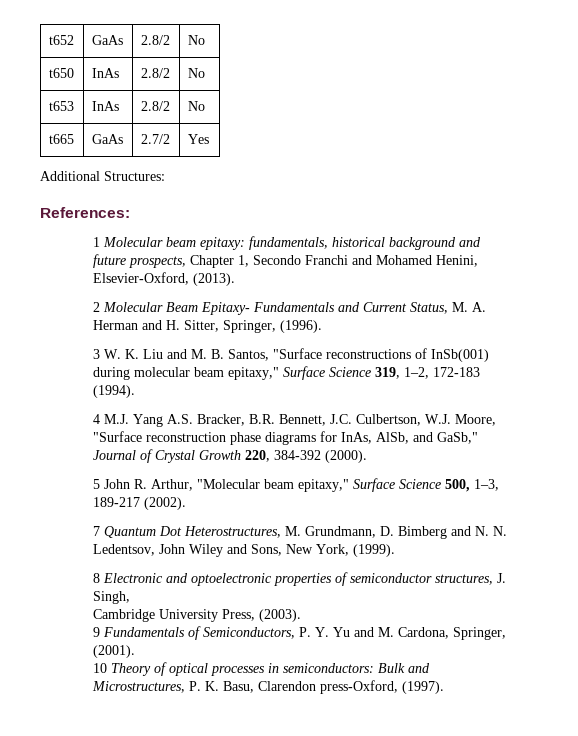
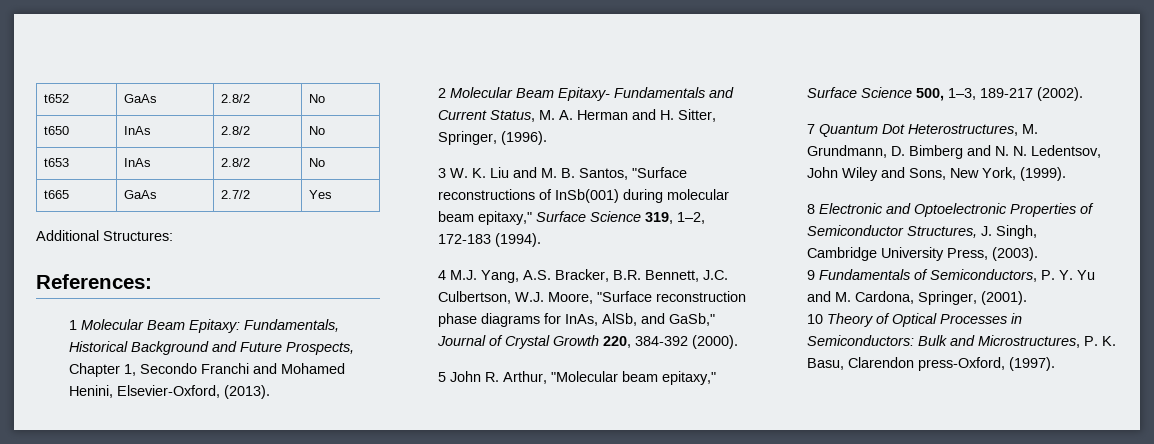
- 1 Molecular beam epitaxy: fundamentals, historical background and future prospects, Chapter 1, Secondo Franchi and Mohamed Henini, Elsevier-Oxford, (2013).
+ 1 Molecular Beam Epitaxy: Fundamentals, Historical Background and Future Prospects, Chapter 1, Secondo Franchi and Mohamed Henini, Elsevier-Oxford, (2013).
- 4 M.J. Yang A.S. Bracker, B.R. Bennett, J.C. Culbertson, W.J. Moore, "Surface reconstruction phase diagrams for InAs, AlSb, and GaSb," Journal of Crystal Growth 220, 384-392 (2000).
+ 4 M.J. Yang, A.S. Bracker, B.R. Bennett, J.C. Culbertson, W.J. Moore, "Surface reconstruction phase diagrams for InAs, AlSb, and GaSb," Journal of Crystal Growth 220, 384-392 (2000).
- 8 Electronic and optoelectronic properties of semiconductor structures, J. Singh,
+ 8 Electronic and Optoelectronic Properties of Semiconductor Structures, J. Singh,
- 10 Theory of optical processes in semiconductors: Bulk and Microstructures, P. K. Basu, Clarendon press-Oxford, (1997).
+ 10 Theory of Optical Processes in Semiconductors: Bulk and Microstructures, P. K. Basu, Clarendon press-Oxford, (1997).

